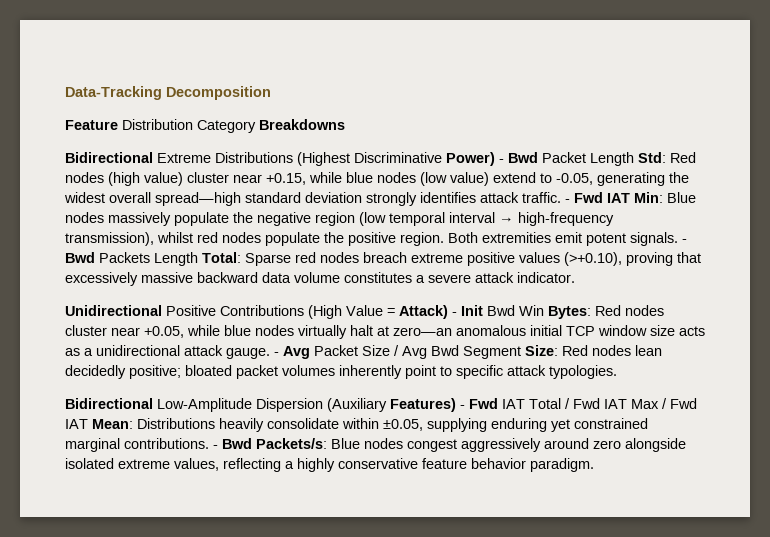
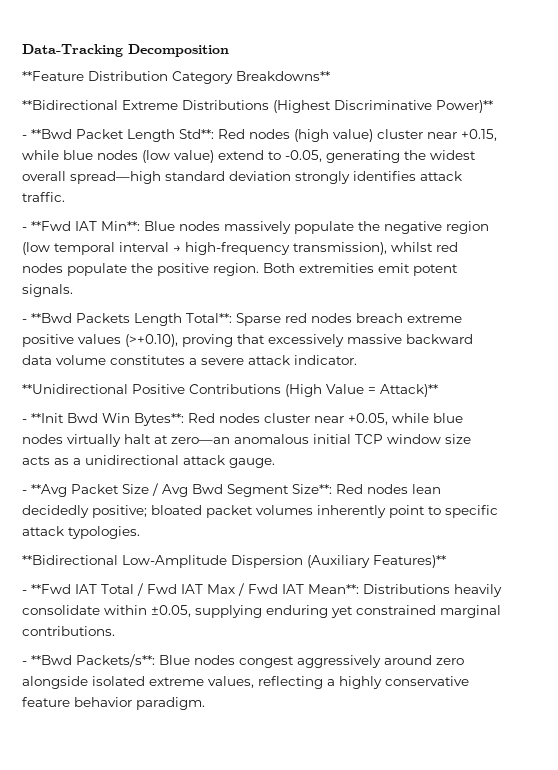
- Feature Distribution Category Breakdowns
- Bidirectional Extreme Distributions (Highest Discriminative Power) - Bwd Packet Length Std: Red nodes (high value) cluster near +0.15, while blue nodes (low value) extend to -0.05, generating the widest overall spread—high standard deviation strongly identifies attack traffic. - Fwd IAT Min: Blue nodes massively populate the negative region (low temporal interval → high-frequency transmission), whilst red nodes populate the positive region.
+ **Feature Distribution Category Breakdowns**
+ **Bidirectional Extreme Distributions (Highest Discriminative Power)**
+ - **Bwd Packet Length Std**: Red nodes (high value) cluster near +0.15, while blue nodes (low value) extend to -0.05, generating the widest overall spread—high standard deviation strongly identifies attack traffic.
+ - **Fwd IAT Min**: Blue nodes massively populate the negative region (low temporal interval → high-frequency transmission), whilst red nodes populate the positive region.
- Both extremities emit potent signals. - Bwd Packets Length Total: Sparse red nodes breach extreme positive values (>+0.10), proving that excessively massive backward data volume constitutes a severe attack indicator.
+ Both extremities emit potent signals.
+ - **Bwd Packets Length Total**: Sparse red nodes breach extreme positive values (>+0.10), proving that excessively massive backward data volume constitutes a severe attack indicator.
- Unidirectional Positive Contributions (High Value = Attack) - Init Bwd Win Bytes: Red nodes cluster near +0.05, while blue nodes virtually halt at zero—an anomalous initial TCP window size acts as a unidirectional attack gauge. - Avg Packet Size / Avg Bwd Segment Size: Red nodes lean decidedly positive; bloated packet volumes inherently point to specific attack typologies.
+ **Unidirectional Positive Contributions (High Value = Attack)**
+ - **Init Bwd Win Bytes**: Red nodes cluster near +0.05, while blue nodes virtually halt at zero—an anomalous initial TCP window size acts as a unidirectional attack gauge.
+ - **Avg Packet Size / Avg Bwd Segment Size**: Red nodes lean decidedly positive; bloated packet volumes inherently point to specific attack typologies.
- Bidirectional Low-Amplitude Dispersion (Auxiliary Features) - Fwd IAT Total / Fwd IAT Max / Fwd IAT Mean: Distributions heavily consolidate within ±0.05, supplying enduring yet constrained marginal contributions. - Bwd Packets/s: Blue nodes congest aggressively around zero alongside isolated extreme values, reflecting a highly conservative feature behavior paradigm.
+ **Bidirectional Low-Amplitude Dispersion (Auxiliary Features)**
+ - **Fwd IAT Total / Fwd IAT Max / Fwd IAT Mean**: Distributions heavily consolidate within ±0.05, supplying enduring yet constrained marginal contributions.
+ - **Bwd Packets/s**: Blue nodes congest aggressively around zero alongside isolated extreme values, reflecting a highly conservative feature behavior paradigm.

